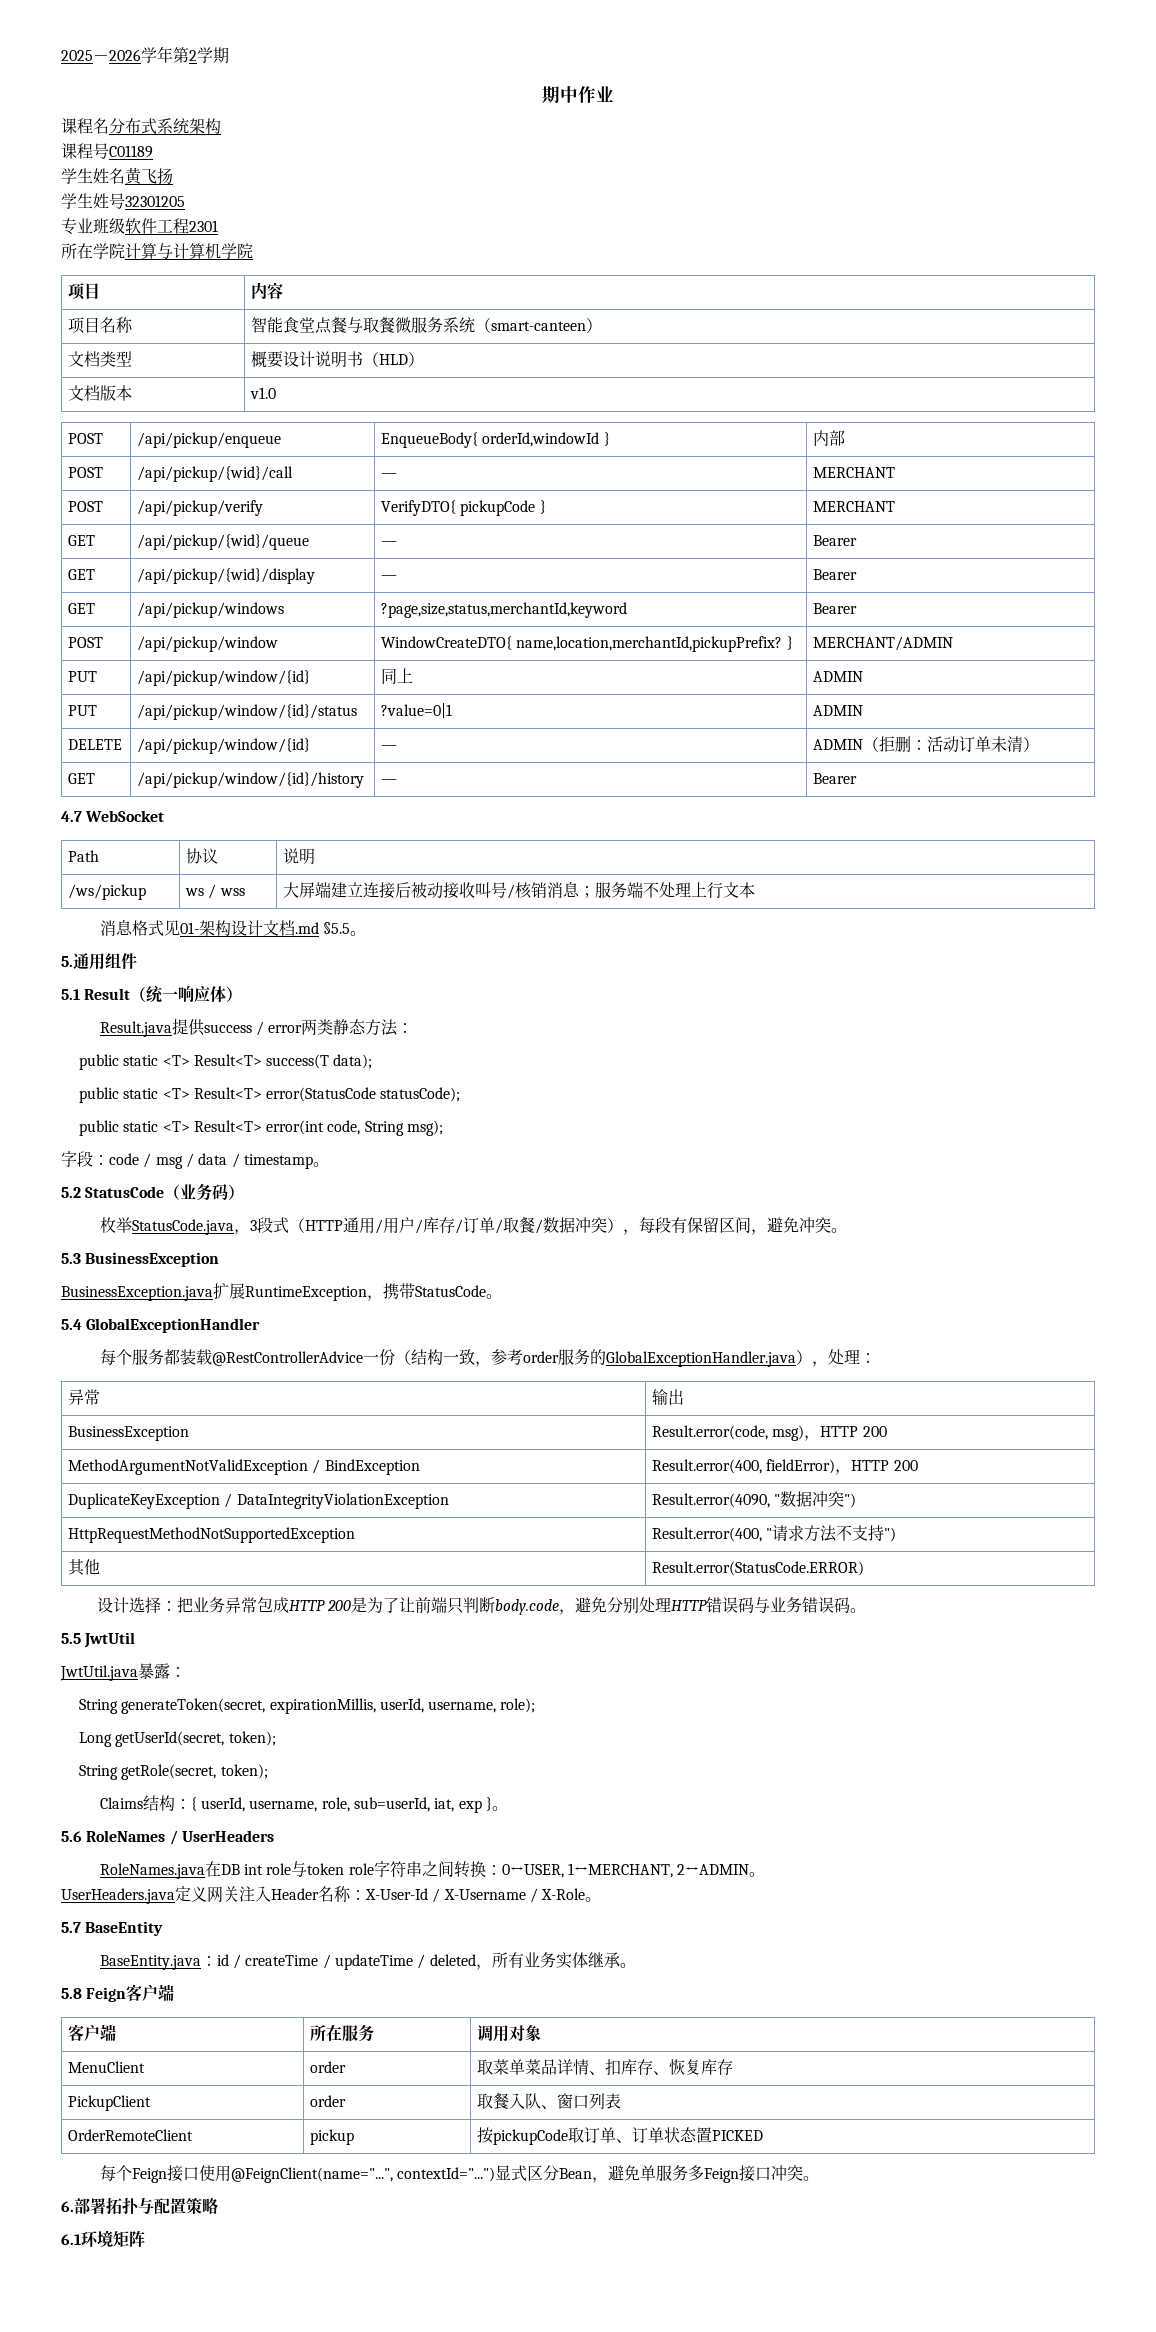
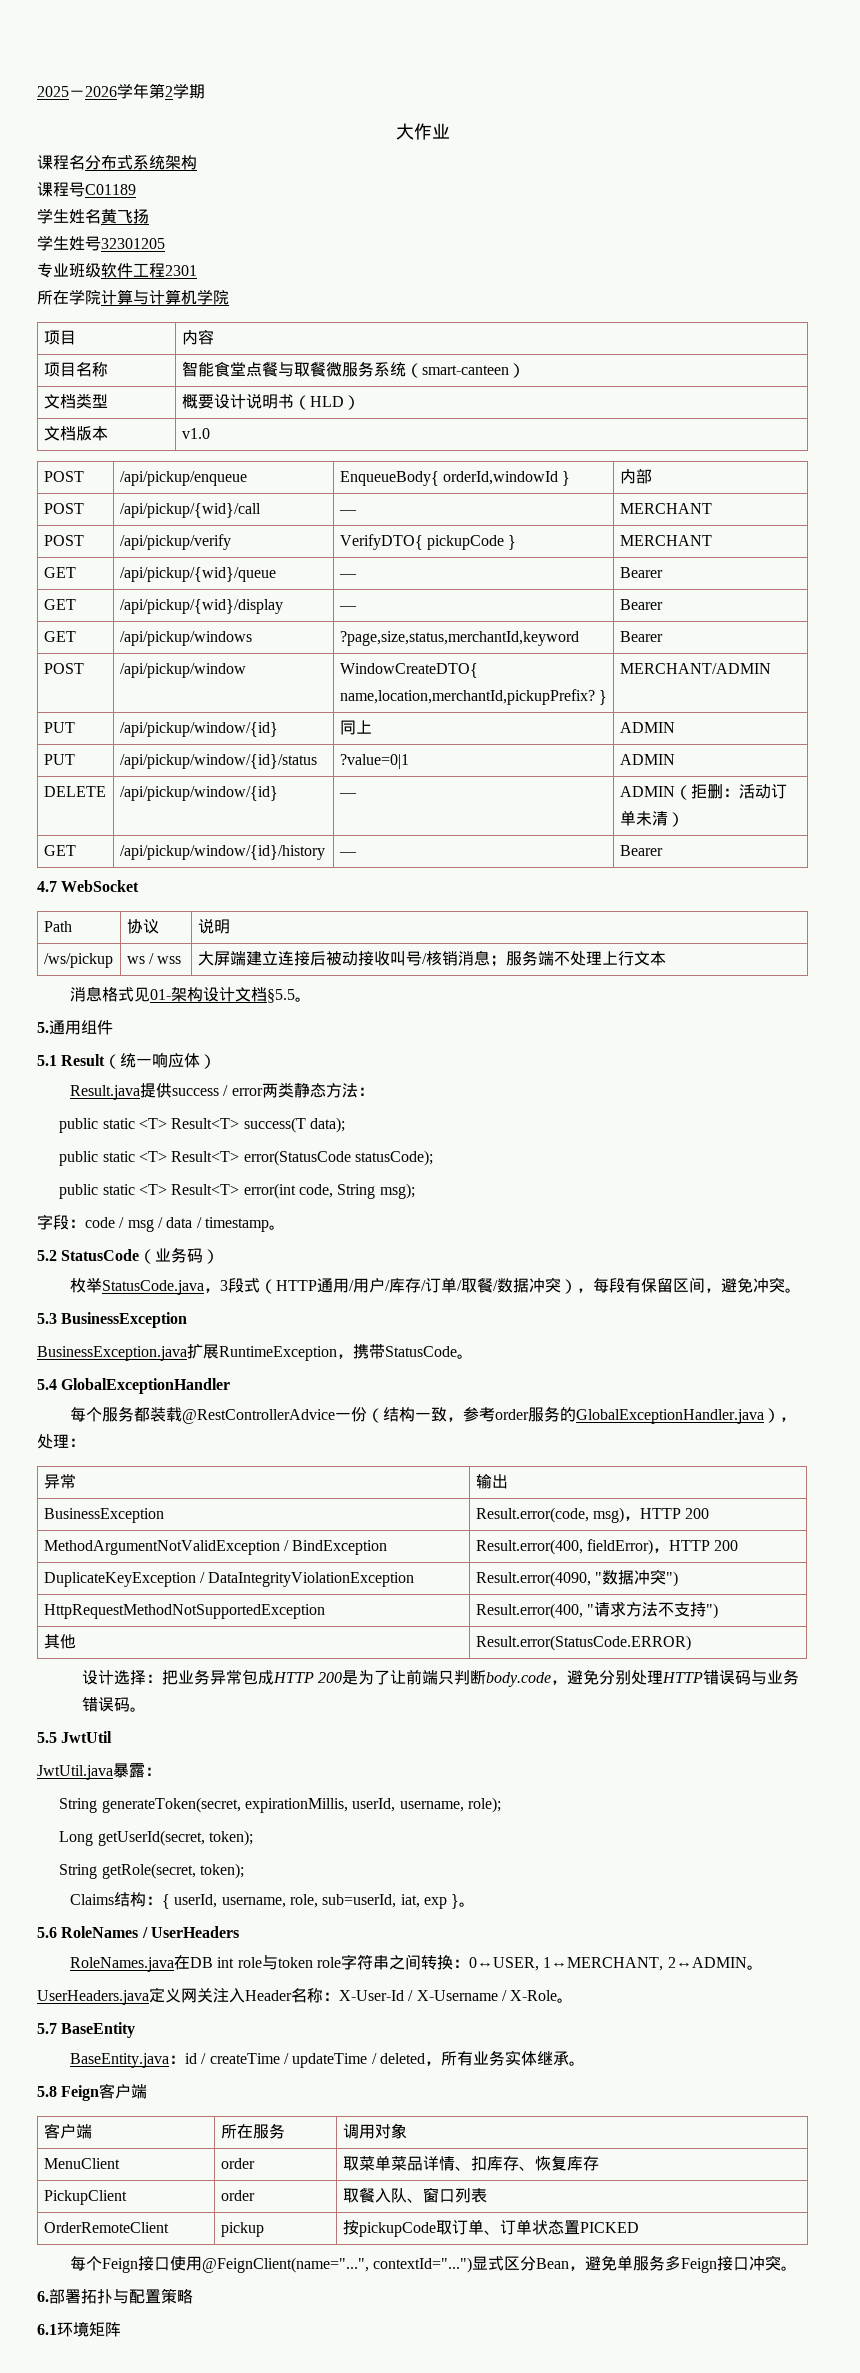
- 期中作业
+ 大作业
- 消息格式见01-架构设计文档.md §5.5。
+ 消息格式见01-架构设计文档§5.5。

